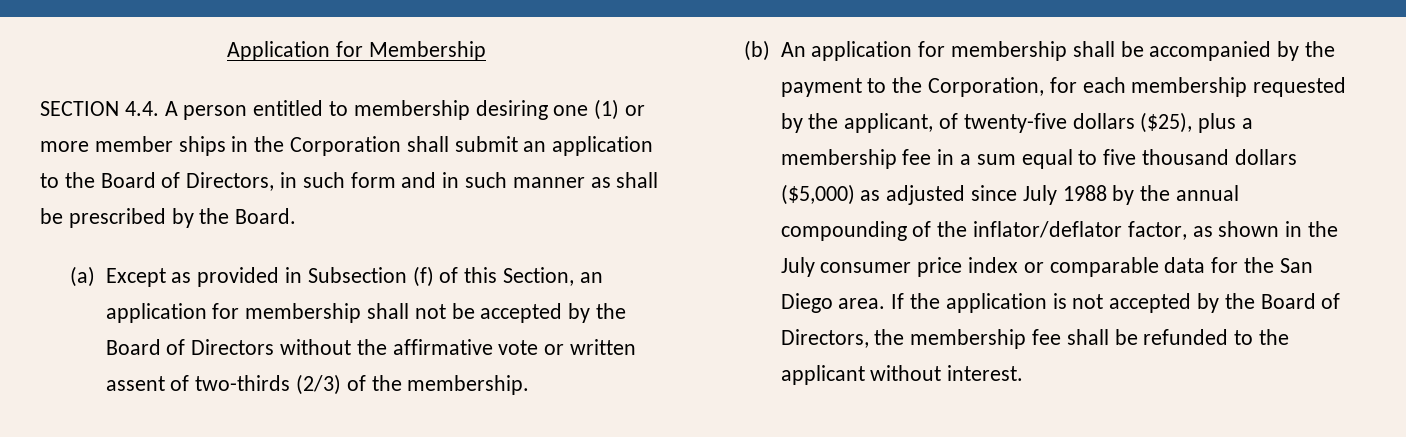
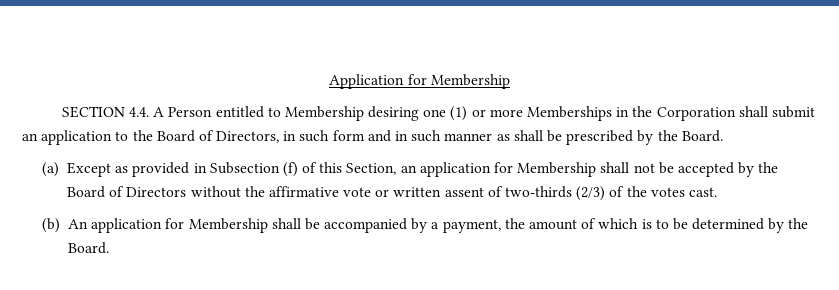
- SECTION 4.4. A person entitled to membership desiring one (1) or more member ships in the Corporation shall submit an application to the Board of Directors, in such form and in such manner as shall be prescribed by the Board.
+ SECTION 4.4. A Person entitled to Membership desiring one (1) or more Memberships in the Corporation shall submit an application to the Board of Directors, in such form and in such manner as shall be prescribed by the Board.
- (a) Except as provided in Subsection (f) of this Section, an application for membership shall not be accepted by the Board of Directors without the affirmative vote or written assent of two-thirds (2/3) of the membership.
+ (a) Except as provided in Subsection (f) of this Section, an application for Membership shall not be accepted by the Board of Directors without the affirmative vote or written assent of two-thirds (2/3) of the votes cast.
- (b) An application for membership shall be accompanied by the payment to the Corporation, for each membership requested by the applicant, of twenty-five dollars ($25), plus a membership fee in a sum equal to five thousand dollars ($5,000) as adjusted since July 1988 by the annual compounding of the inflator/deflator factor, as shown in the July consumer price index or comparable data for the San Diego area. If the application is not accepted by the Board of Directors, the membership fee shall be refunded to the applicant without interest.
+ (b) An application for Membership shall be accompanied by a payment, the amount of which is to be determined by the Board.

